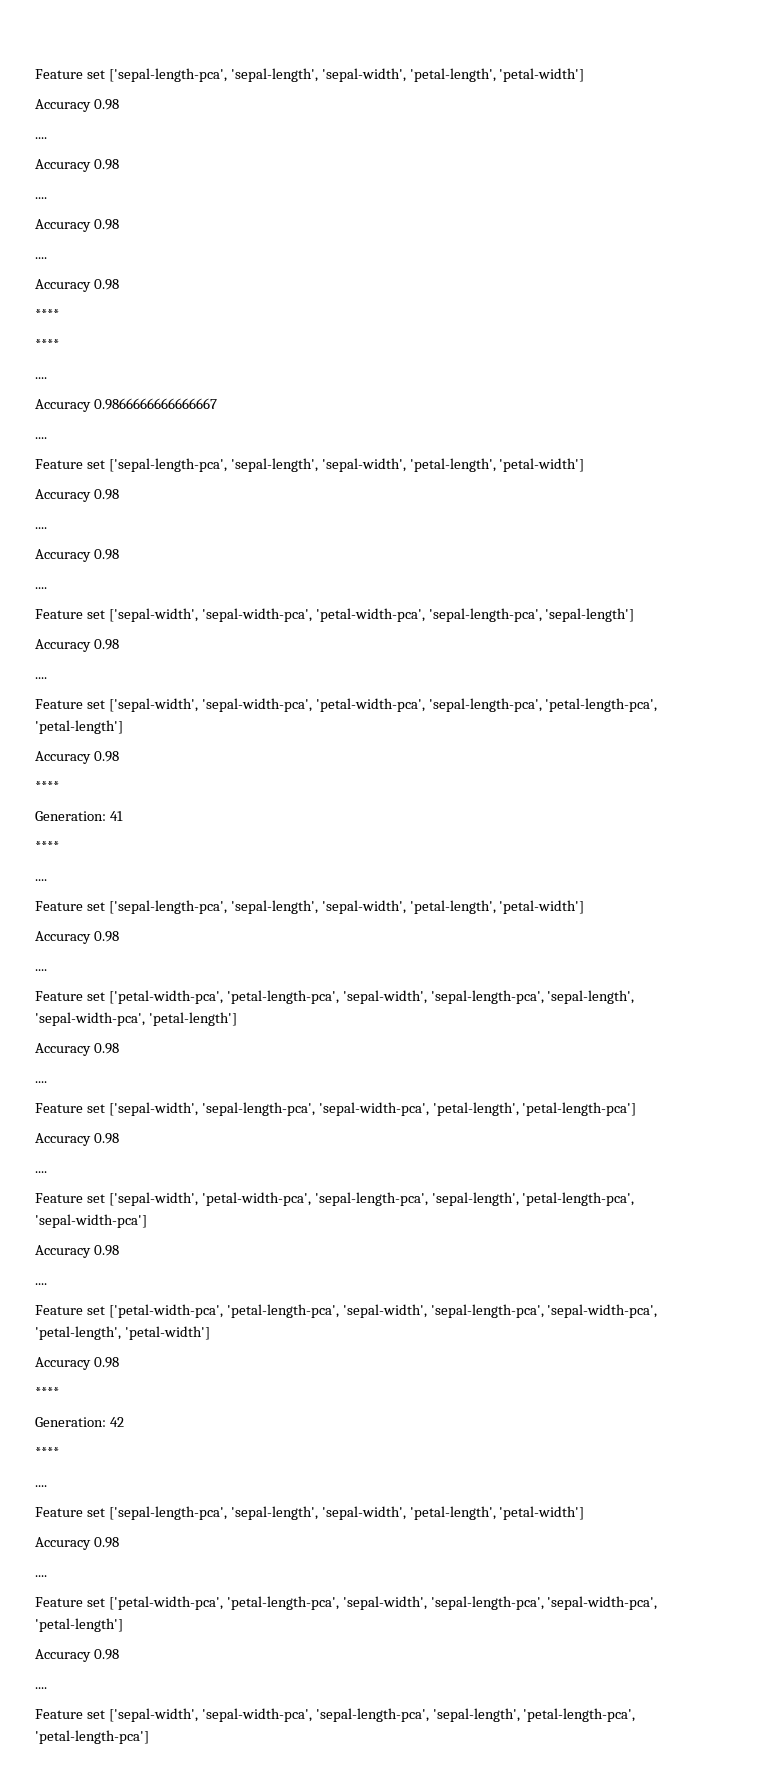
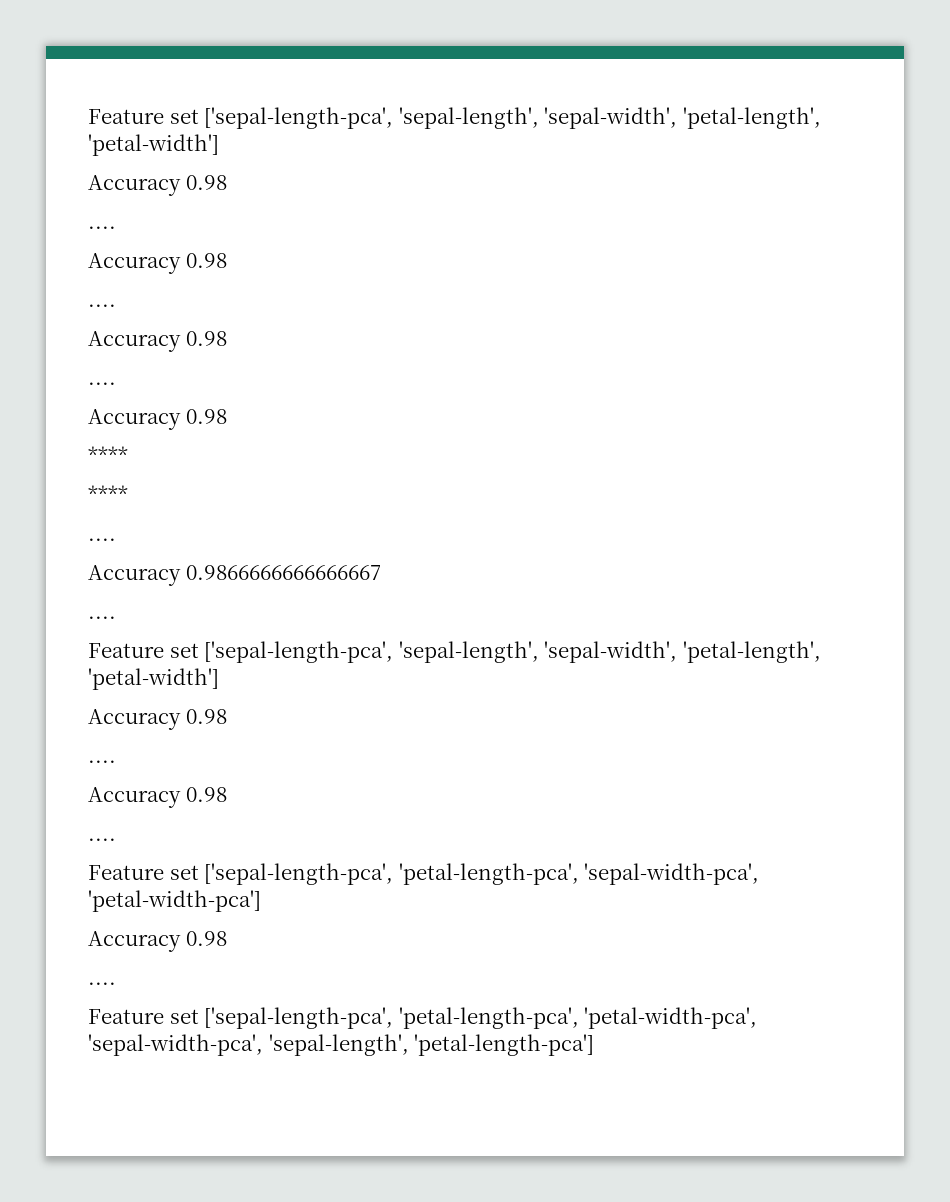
- Feature set ['sepal-width', 'sepal-width-pca', 'petal-width-pca', 'sepal-length-pca', 'sepal-length']
+ Feature set ['sepal-length-pca', 'petal-length-pca', 'sepal-width-pca', 'petal-width-pca']
  Accuracy 0.98
  ....
- Feature set ['sepal-width', 'sepal-width-pca', 'petal-width-pca', 'sepal-length-pca', 'petal-length-pca', 'petal-length']
- Accuracy 0.98
- ****
- Generation: 41
- ****
- ....
- Feature set ['sepal-length-pca', 'sepal-length', 'sepal-width', 'petal-length', 'petal-width']
- Accuracy 0.98
- ....
- Feature set ['petal-width-pca', 'petal-length-pca', 'sepal-width', 'sepal-length-pca', 'sepal-length', 'sepal-width-pca', 'petal-length']
- Accuracy 0.98
- ....
- Feature set ['sepal-width', 'sepal-length-pca', 'sepal-width-pca', 'petal-length', 'petal-length-pca']
- Accuracy 0.98
- ....
- Feature set ['sepal-width', 'petal-width-pca', 'sepal-length-pca', 'sepal-length', 'petal-length-pca', 'sepal-width-pca']
- Accuracy 0.98
- ....
- Feature set ['petal-width-pca', 'petal-length-pca', 'sepal-width', 'sepal-length-pca', 'sepal-width-pca', 'petal-length', 'petal-width']
- Accuracy 0.98
- ****
- Generation: 42
- ****
- ....
- Feature set ['sepal-length-pca', 'sepal-length', 'sepal-width', 'petal-length', 'petal-width']
- Accuracy 0.98
- ....
- Feature set ['petal-width-pca', 'petal-length-pca', 'sepal-width', 'sepal-length-pca', 'sepal-width-pca', 'petal-length']
- Accuracy 0.98
- ....
- Feature set ['sepal-width', 'sepal-width-pca', 'sepal-length-pca', 'sepal-length', 'petal-length-pca', 'petal-length-pca']
+ Feature set ['sepal-length-pca', 'petal-length-pca', 'petal-width-pca', 'sepal-width-pca', 'sepal-length', 'petal-length-pca']

